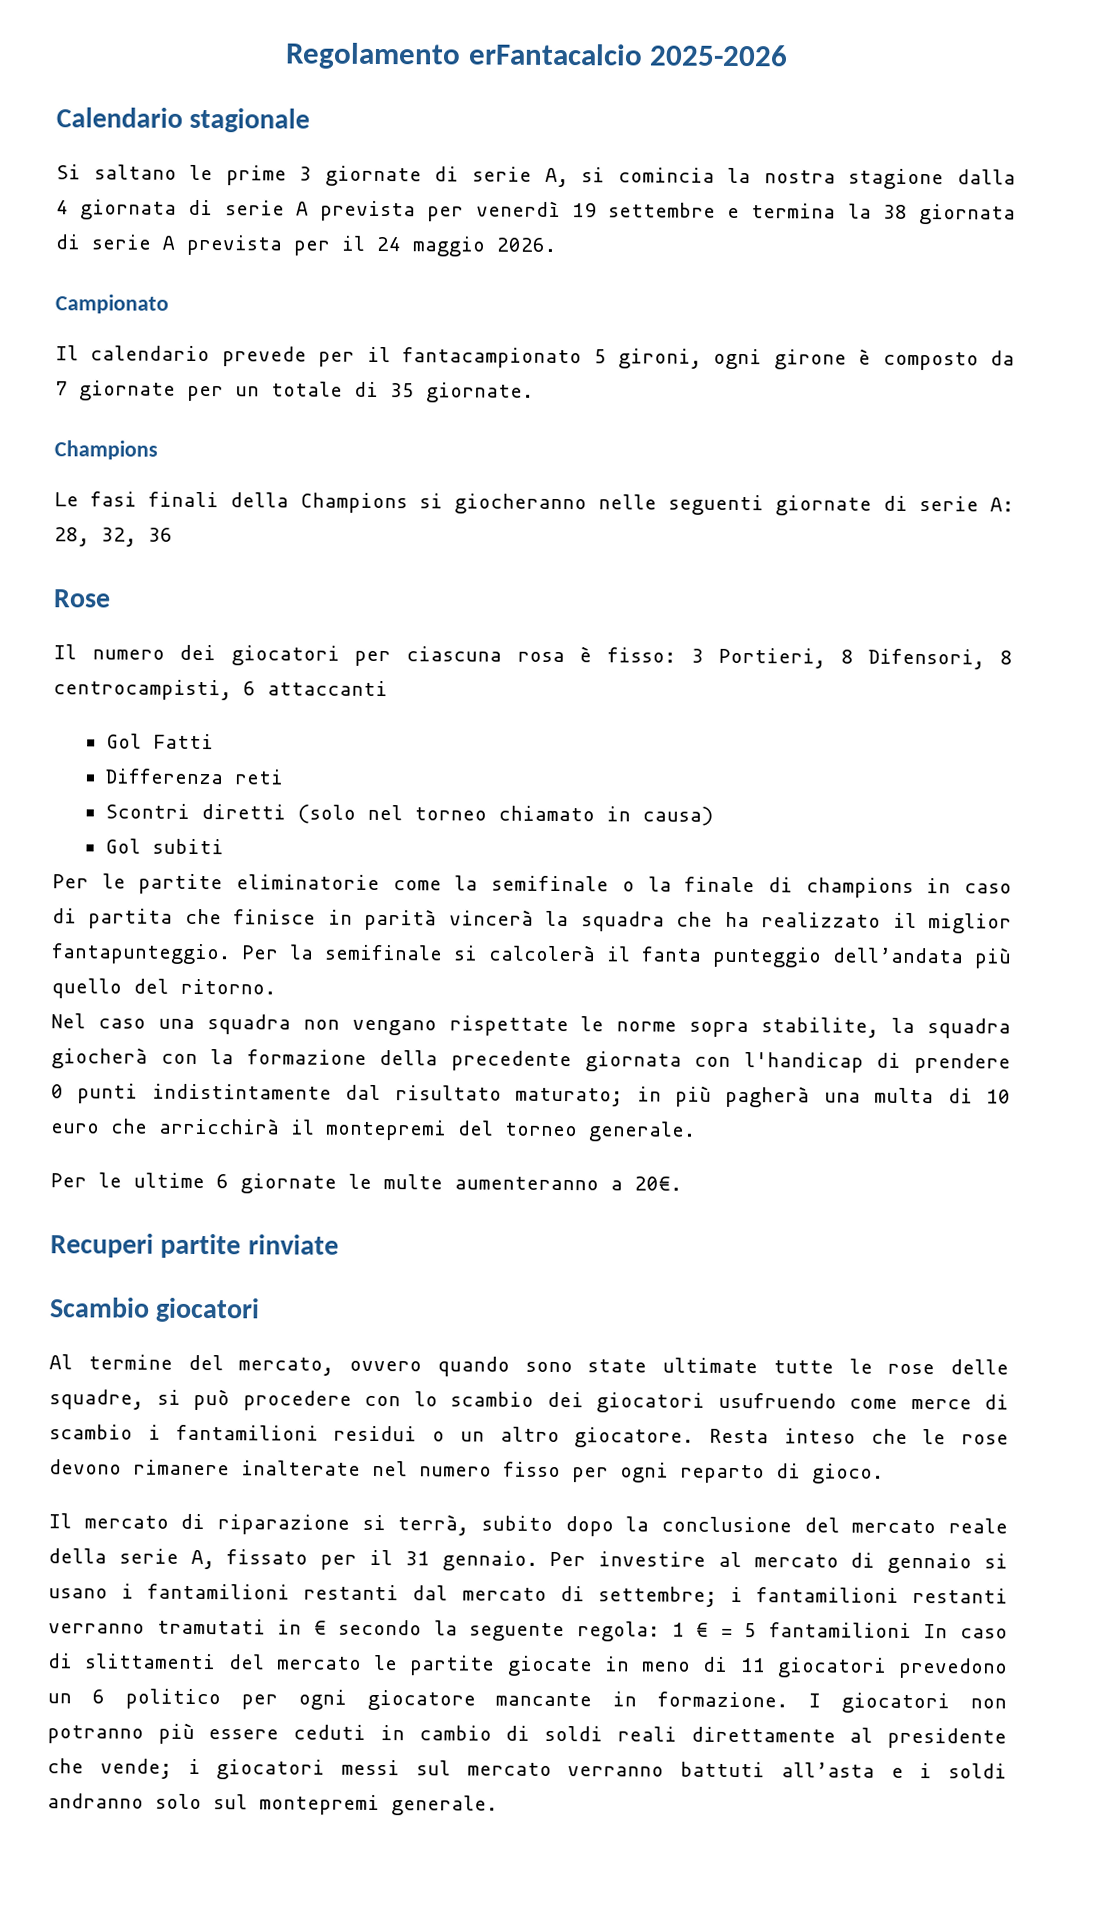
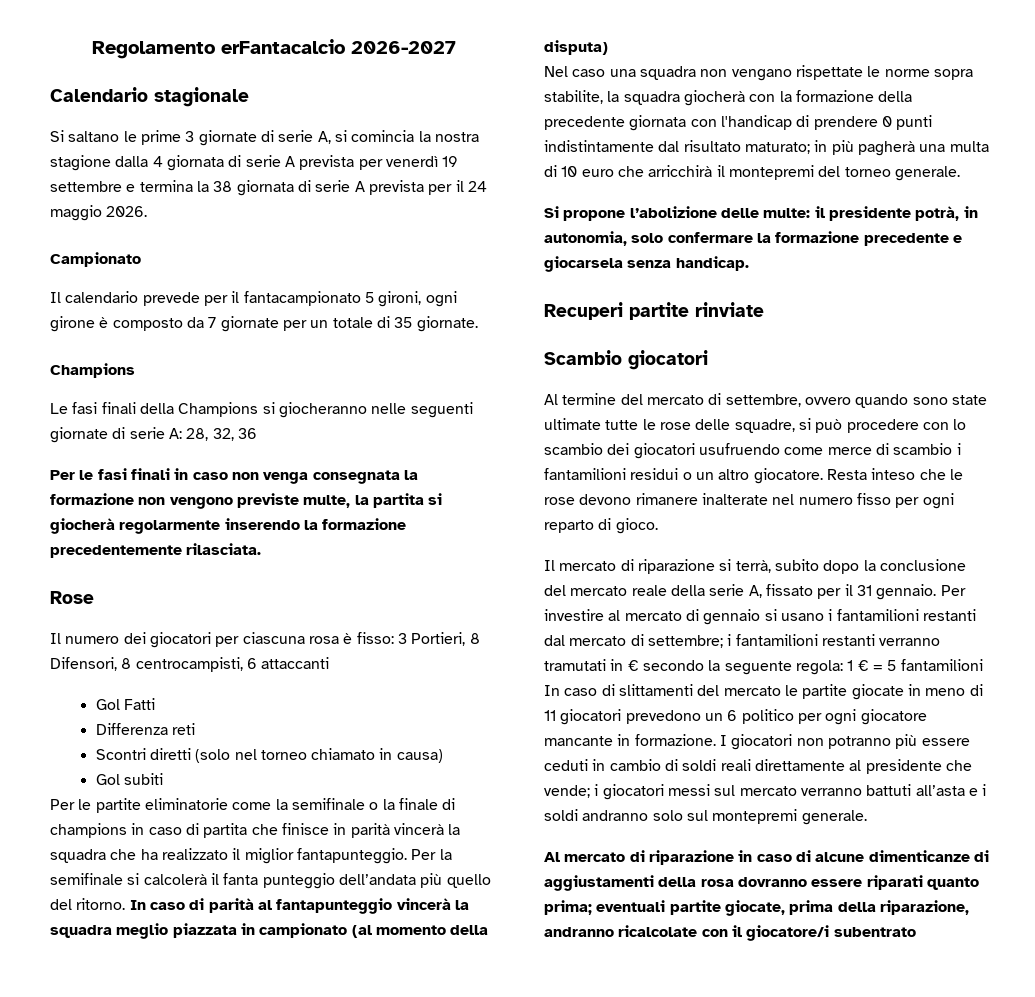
- Regolamento erFantacalcio 2025-2026
+ Regolamento erFantacalcio 2026-2027
+ Per le fasi finali in caso non venga consegnata la formazione non vengono previste multe, la partita si giocherà regolarmente inserendo la formazione precedentemente rilasciata.
+ In caso di parità al fantapunteggio vincerà la squadra meglio piazzata in campionato (al momento della disputa)
- Per le ultime 6 giornate le multe aumenteranno a 20€.
+ Si propone l’abolizione delle multe: il presidente potrà, in autonomia, solo confermare la formazione precedente e giocarsela senza handicap.
- Al termine del mercato, ovvero quando sono state ultimate tutte le rose delle squadre, si può procedere con lo scambio dei giocatori usufruendo come merce di scambio i fantamilioni residui o un altro giocatore.
+ Al termine del mercato di settembre, ovvero quando sono state ultimate tutte le rose delle squadre, si può procedere con lo scambio dei giocatori usufruendo come merce di scambio i fantamilioni residui o un altro giocatore.
+ Al mercato di riparazione in caso di alcune dimenticanze di aggiustamenti della rosa dovranno essere riparati quanto prima; eventuali partite giocate, prima della riparazione, andranno ricalcolate con il giocatore/i subentrato

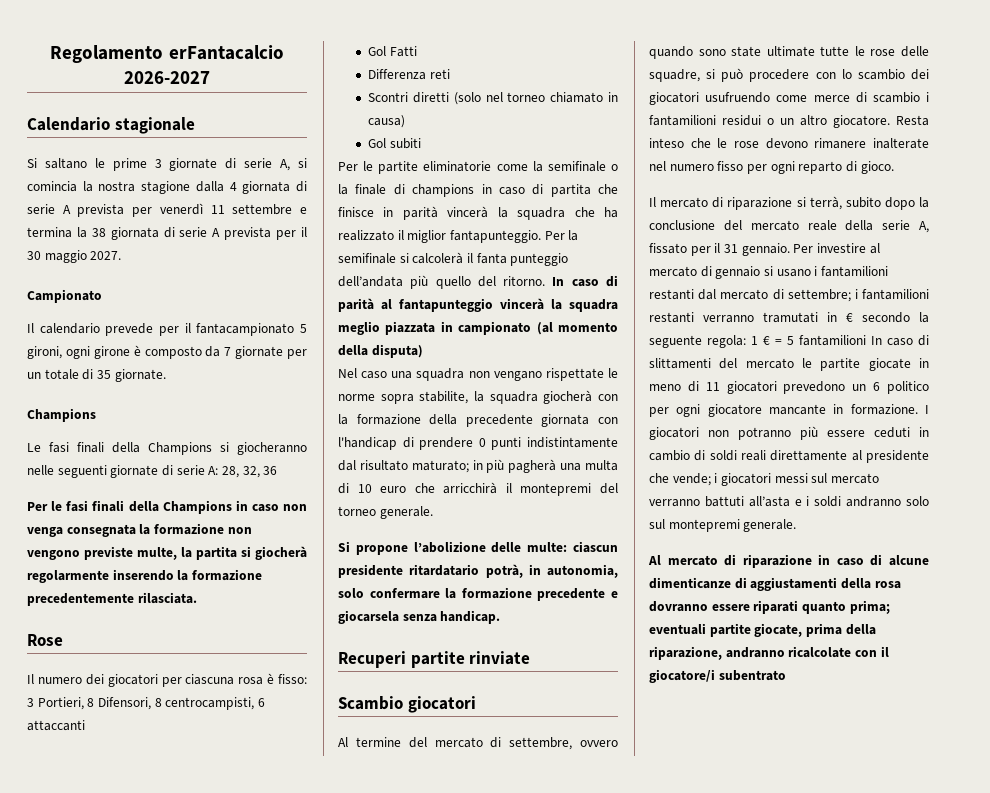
- Si saltano le prime 3 giornate di serie A, si comincia la nostra stagione dalla 4 giornata di serie A prevista per venerdì 19 settembre e termina la 38 giornata di serie A prevista per il 24 maggio 2026.
+ Si saltano le prime 3 giornate di serie A, si comincia la nostra stagione dalla 4 giornata di serie A prevista per venerdì 11 settembre e termina la 38 giornata di serie A prevista per il 30 maggio 2027.
- Per le fasi finali in caso non venga consegnata la formazione non vengono previste multe, la partita si giocherà regolarmente inserendo la formazione precedentemente rilasciata.
+ Per le fasi finali della Champions in caso non venga consegnata la formazione non vengono previste multe, la partita si giocherà regolarmente inserendo la formazione precedentemente rilasciata.
- Si propone l’abolizione delle multe: il presidente potrà, in autonomia, solo confermare la formazione precedente e giocarsela senza handicap.
+ Si propone l’abolizione delle multe: ciascun presidente ritardatario potrà, in autonomia, solo confermare la formazione precedente e giocarsela senza handicap.

